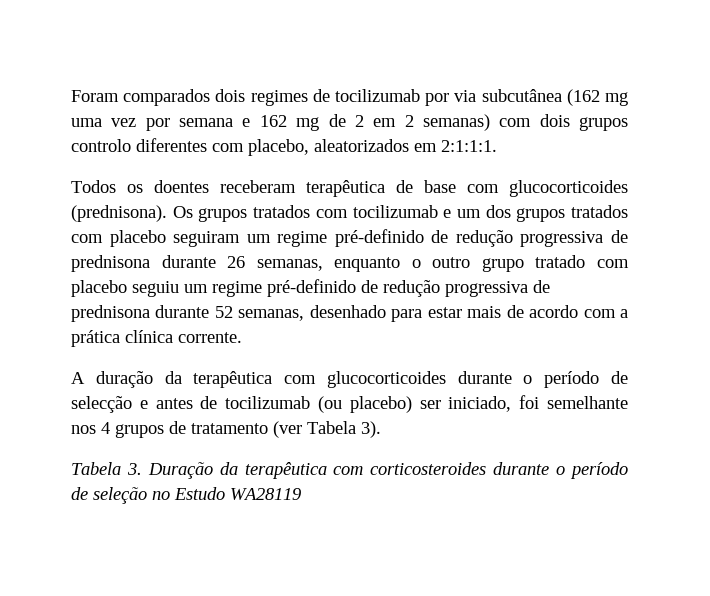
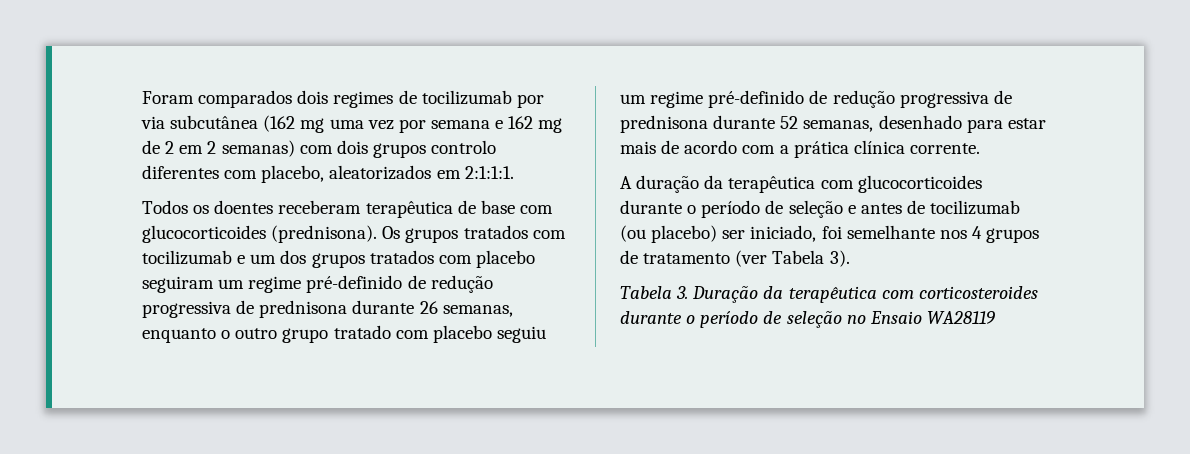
- A duração da terapêutica com glucocorticoides durante o período de selecção e antes de tocilizumab (ou placebo) ser iniciado, foi semelhante nos 4 grupos de tratamento (ver Tabela 3).
+ A duração da terapêutica com glucocorticoides durante o período de seleção e antes de tocilizumab (ou placebo) ser iniciado, foi semelhante nos 4 grupos de tratamento (ver Tabela 3).
- Tabela 3. Duração da terapêutica com corticosteroides durante o período de seleção no Estudo WA28119
+ Tabela 3. Duração da terapêutica com corticosteroides durante o período de seleção no Ensaio WA28119

